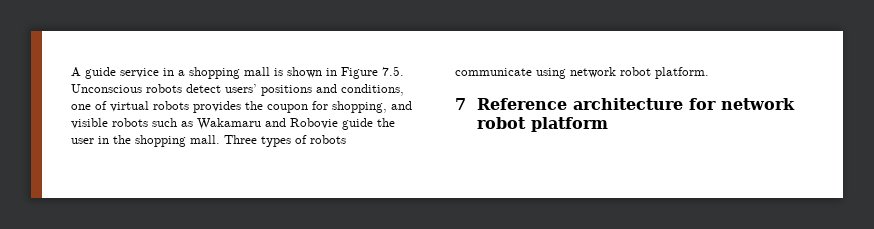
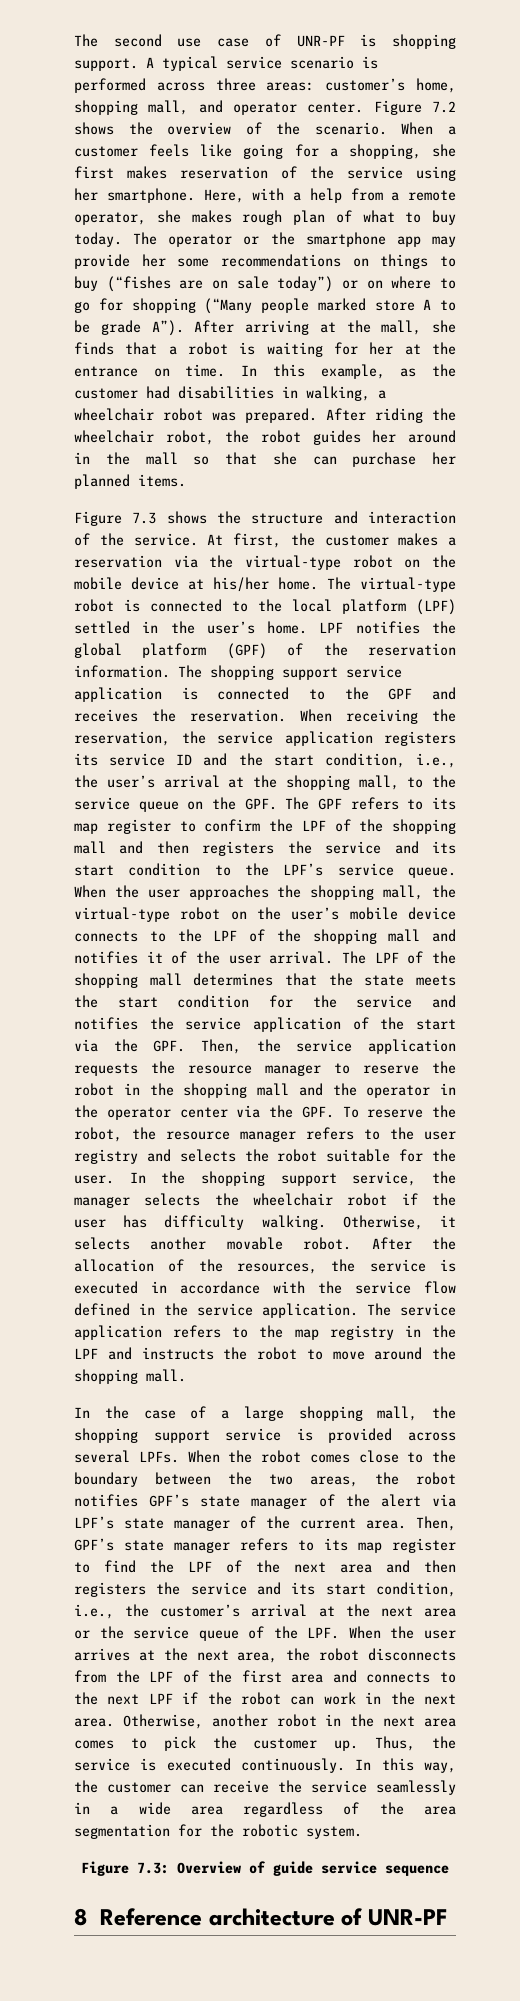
- A guide service in a shopping mall is shown in Figure 7.5. Unconscious robots detect users’ positions and conditions, one of virtual robots provides the coupon for shopping, and visible robots such as Wakamaru and Robovie guide the user in the shopping mall. Three types of robots communicate using network robot platform.
- 7 Reference architecture for network robot platform
+ The second use case of UNR-PF is shopping support. A typical service scenario is performed across three areas: customer’s home, shopping mall, and operator center. Figure 7.2 shows the overview of the scenario. When a customer feels like going for a shopping, she first makes reservation of the service using her smartphone. Here, with a help from a remote operator, she makes rough plan of what to buy today. The operator or the smartphone app may provide her some recommendations on things to buy (“fishes are on sale today”) or on where to go for shopping (“Many people marked store A to be grade A”). After arriving at the mall, she finds that a robot is waiting for her at the entrance on time. In this example, as the customer had disabilities in walking, a wheelchair robot was prepared. After riding the wheelchair robot, the robot guides her around in the mall so that she can purchase her planned items.
+ Figure 7.3 shows the structure and interaction of the service. At first, the customer makes a reservation via the virtual-type robot on the mobile device at his/her home. The virtual-type robot is connected to the local platform (LPF) settled in the user’s home. LPF notifies the global platform (GPF) of the reservation information. The shopping support service application is connected to the GPF and receives the reservation. When receiving the reservation, the service application registers its service ID and the start condition, i.e., the user’s arrival at the shopping mall, to the service queue on the GPF. The GPF refers to its map register to confirm the LPF of the shopping mall and then registers the service and its start condition to the LPF’s service queue. When the user approaches the shopping mall, the virtual-type robot on the user’s mobile device connects to the LPF of the shopping mall and notifies it of the user arrival. The LPF of the shopping mall determines that the state meets the start condition for the service and notifies the service application of the start via the GPF. Then, the service application requests the resource manager to reserve the robot in the shopping mall and the operator in the operator center via the GPF. To reserve the robot, the resource manager refers to the user registry and selects the robot suitable for the user. In the shopping support service, the manager selects the wheelchair robot if the user has difficulty walking. Otherwise, it selects another movable robot. After the allocation of the resources, the service is executed in accordance with the service flow defined in the service application. The service application refers to the map registry in the LPF and instructs the robot to move around the shopping mall.
+ In the case of a large shopping mall, the shopping support service is provided across several LPFs. When the robot comes close to the boundary between the two areas, the robot notifies GPF’s state manager of the alert via LPF’s state manager of the current area. Then, GPF’s state manager refers to its map register to find the LPF of the next area and then registers the service and its start condition, i.e., the customer’s arrival at the next area or the service queue of the LPF. When the user arrives at the next area, the robot disconnects from the LPF of the first area and connects to the next LPF if the robot can work in the next area. Otherwise, another robot in the next area comes to pick the customer up. Thus, the service is executed continuously. In this way, the customer can receive the service seamlessly in a wide area regardless of the area segmentation for the robotic system.
+ Figure 7.3: Overview of guide service sequence
+ 8 Reference architecture of UNR-PF

